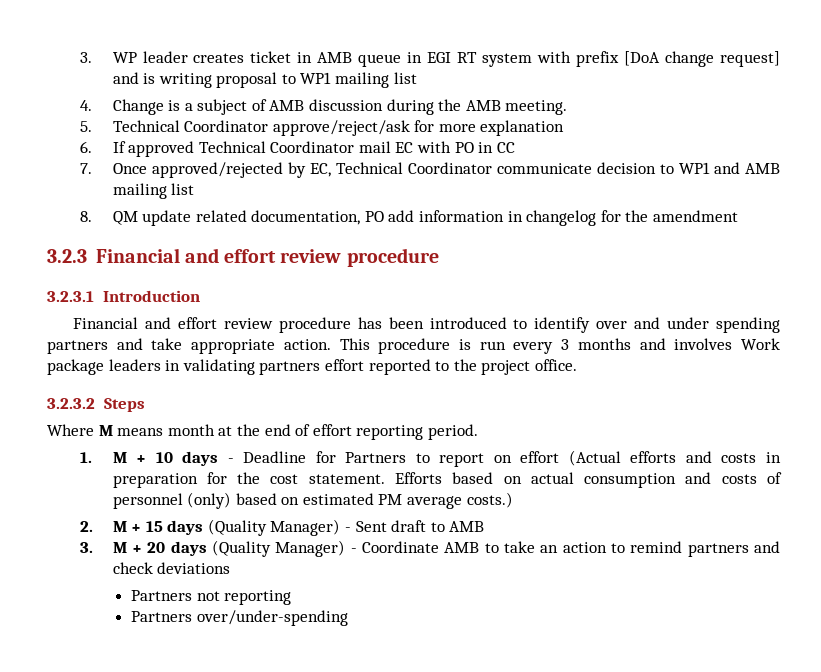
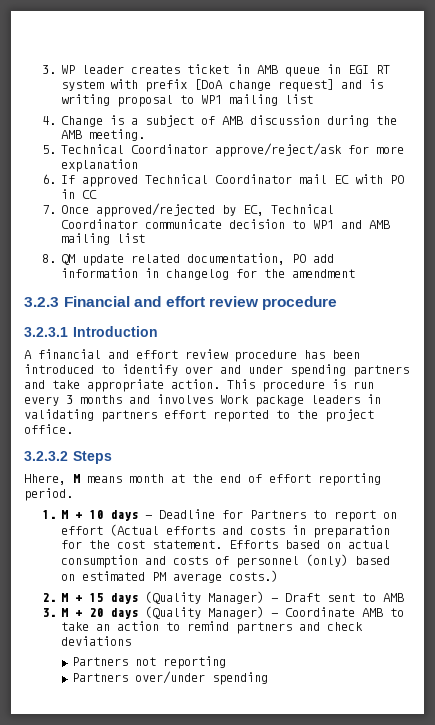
- Financial and effort review procedure has been introduced to identify over and under spending partners and take appropriate action.
+ A financial and effort review procedure has been introduced to identify over and under spending partners and take appropriate action.
- Where M means month at the end of effort reporting period.
+ Hhere, M means month at the end of effort reporting period.
- 2. M + 15 days (Quality Manager) - Sent draft to AMB
+ 2. M + 15 days (Quality Manager) - Draft sent to AMB
- Partners over/under-spending
+ Partners over/under spending

